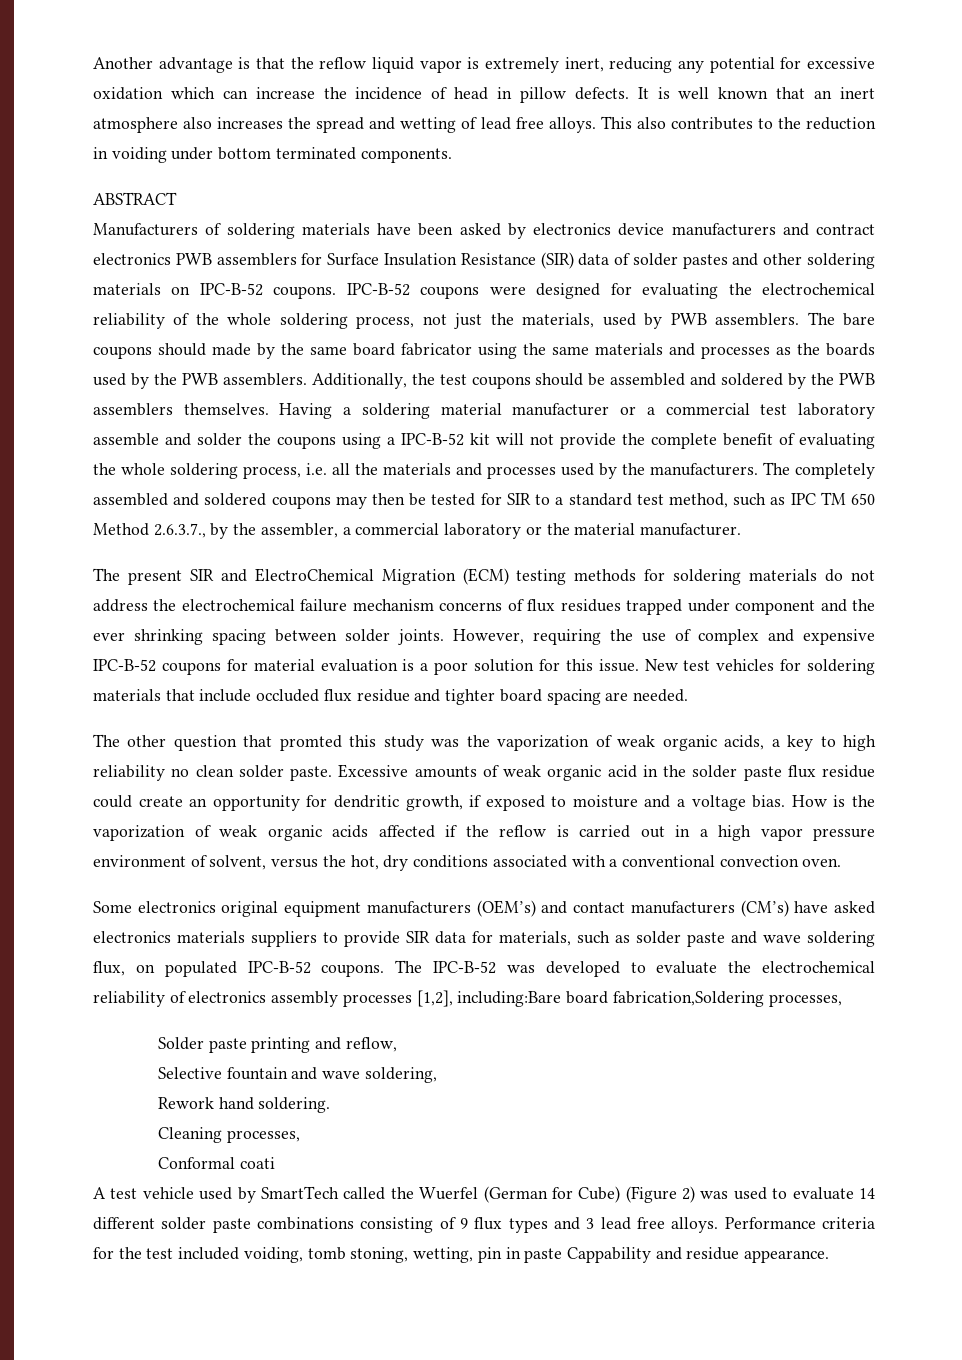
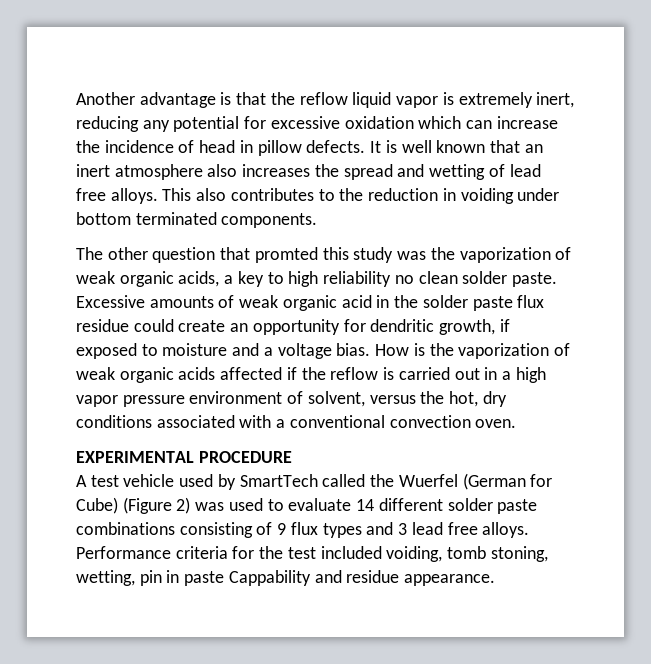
- ABSTRACT
- Manufacturers of soldering materials have been asked by electronics device manufacturers and contract electronics PWB assemblers for Surface Insulation Resistance (SIR) data of solder pastes and other soldering materials on IPC-B-52 coupons. IPC-B-52 coupons were designed for evaluating the electrochemical reliability of the whole soldering process, not just the materials, used by PWB assemblers. The bare coupons should made by the same board fabricator using the same materials and processes as the boards used by the PWB assemblers. Additionally, the test coupons should be assembled and soldered by the PWB assemblers themselves. Having a soldering material manufacturer or a commercial test laboratory assemble and solder the coupons using a IPC-B-52 kit will not provide the complete benefit of evaluating the whole soldering process, i.e. all the materials and processes used by the manufacturers. The completely assembled and soldered coupons may then be tested for SIR to a standard test method, such as IPC TM 650 Method 2.6.3.7., by the assembler, a commercial laboratory or the material manufacturer.
- The present SIR and ElectroChemical Migration (ECM) testing methods for soldering materials do not address the electrochemical failure mechanism concerns of flux residues trapped under component and the ever shrinking spacing between solder joints. However, requiring the use of complex and expensive IPC-B-52 coupons for material evaluation is a poor solution for this issue. New test vehicles for soldering materials that include occluded flux residue and tighter board spacing are needed.
- Some electronics original equipment manufacturers (OEM’s) and contact manufacturers (CM’s) have asked electronics materials suppliers to provide SIR data for materials, such as solder paste and wave soldering flux, on populated IPC-B-52 coupons. The IPC-B-52 was developed to evaluate the electrochemical reliability of electronics assembly processes [1,2], including:Bare board fabrication,Soldering processes,
- Solder paste printing and reflow,
- Selective fountain and wave soldering,
- Rework hand soldering.
- Cleaning processes,
- Conformal coati
+ EXPERIMENTAL PROCEDURE

